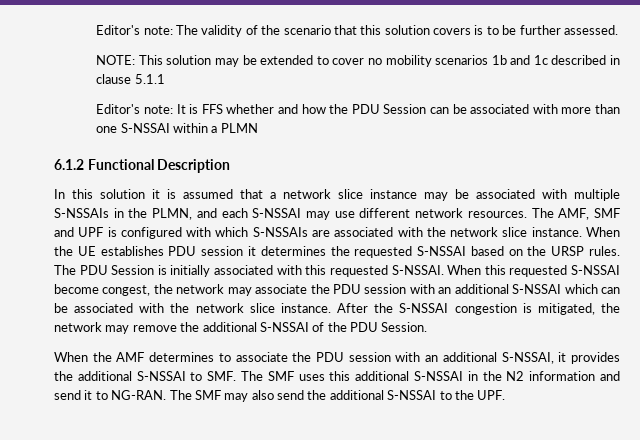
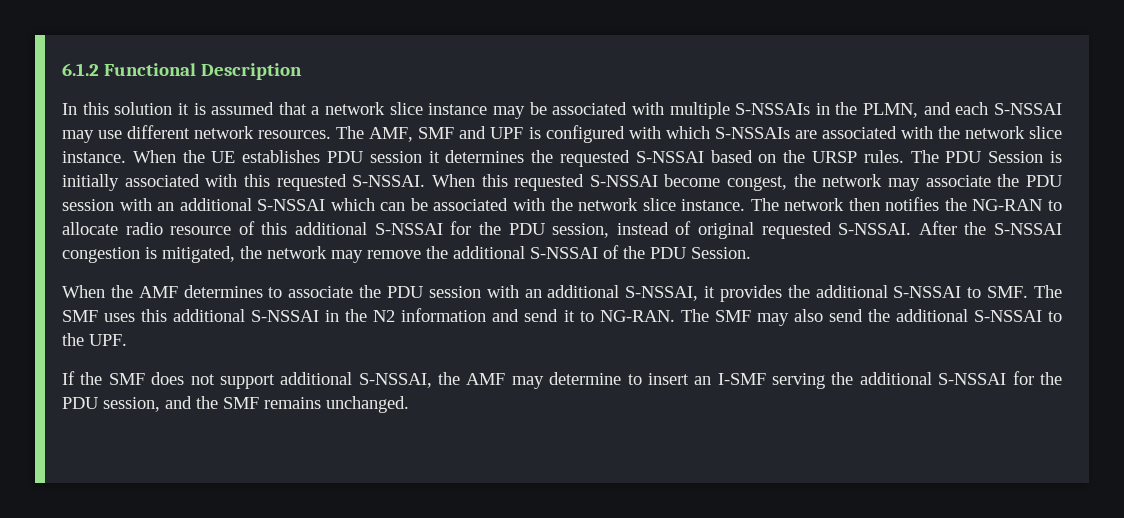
- Editor's note: The validity of the scenario that this solution covers is to be further assessed.
- NOTE: This solution may be extended to cover no mobility scenarios 1b and 1c described in clause 5.1.1
- Editor's note: It is FFS whether and how the PDU Session can be associated with more than one S-NSSAI within a PLMN
+ The network then notifies the NG-RAN to allocate radio resource of this additional S-NSSAI for the PDU session, instead of original requested S-NSSAI.
+ If the SMF does not support additional S-NSSAI, the AMF may determine to insert an I-SMF serving the additional S-NSSAI for the PDU session, and the SMF remains unchanged.

